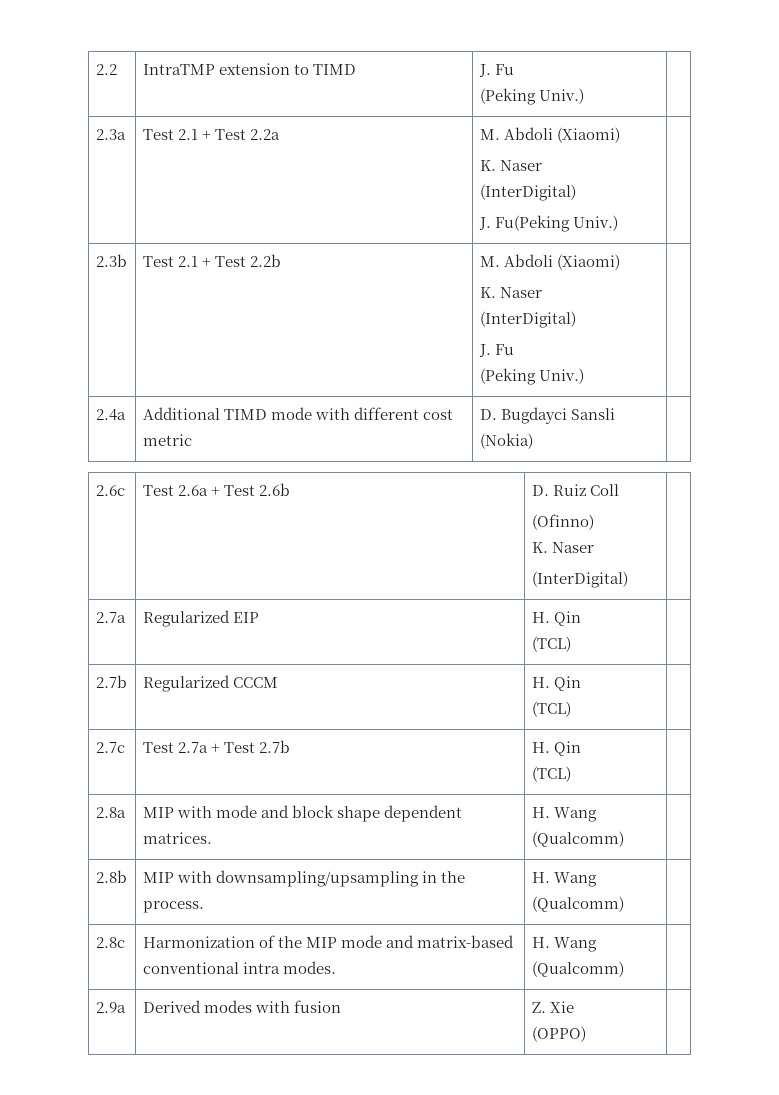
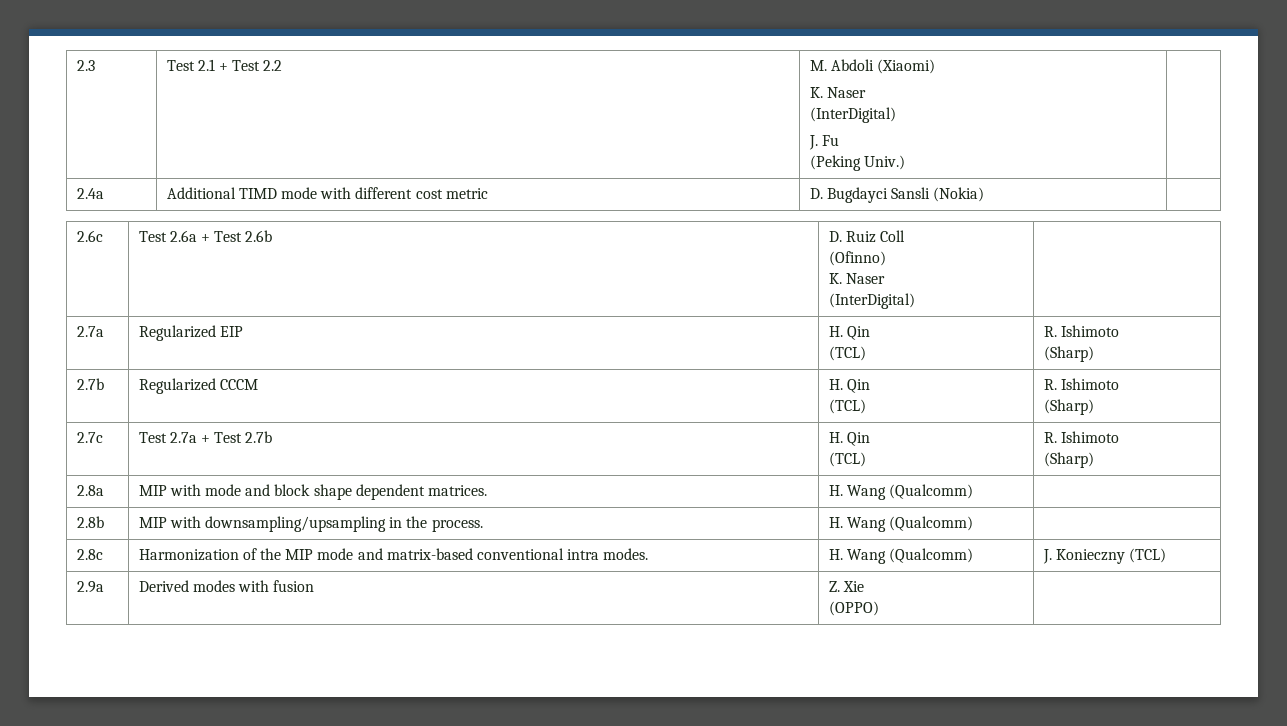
- 2.2 | IntraTMP extension to TIMD | J. Fu
- (Peking Univ.) |
- 2.3a | Test 2.1 + Test 2.2a | M. Abdoli (Xiaomi)
- K. Naser
- (InterDigital)
- J. Fu(Peking Univ.) |
- 2.3b | Test 2.1 + Test 2.2b | M. Abdoli (Xiaomi)
+ 2.3 | Test 2.1 + Test 2.2 | M. Abdoli (Xiaomi)
  2.7a | Regularized EIP | H. Qin
- (TCL) |
+ (TCL) | R. Ishimoto
+ (Sharp)
  2.7b | Regularized CCCM | H. Qin
- (TCL) |
+ (TCL) | R. Ishimoto
+ (Sharp)
  2.7c | Test 2.7a + Test 2.7b | H. Qin
- (TCL) |
+ (TCL) | R. Ishimoto
+ (Sharp)
- 2.8c | Harmonization of the MIP mode and matrix-based conventional intra modes. | H. Wang (Qualcomm) |
+ 2.8c | Harmonization of the MIP mode and matrix-based conventional intra modes. | H. Wang (Qualcomm) | J. Konieczny (TCL)

